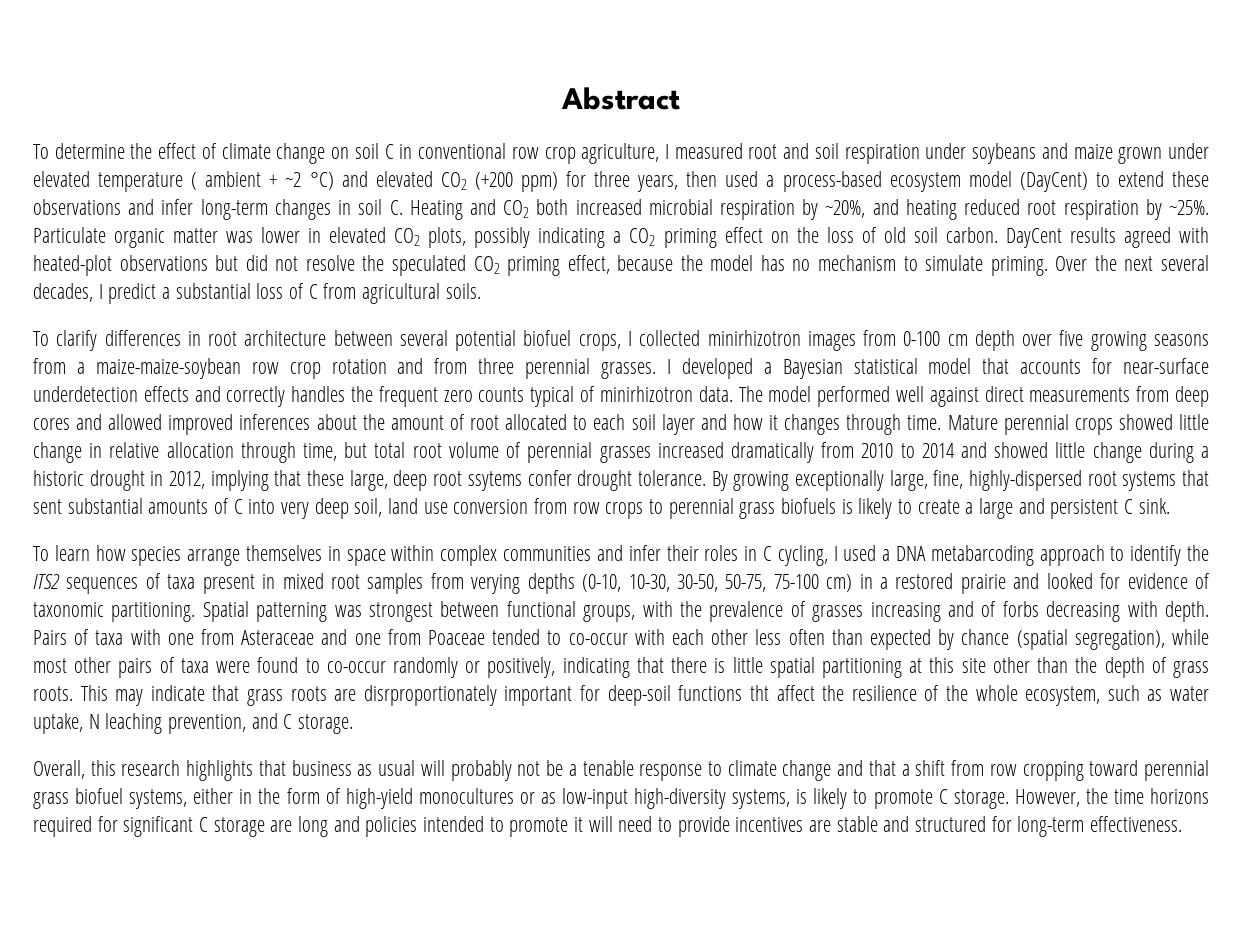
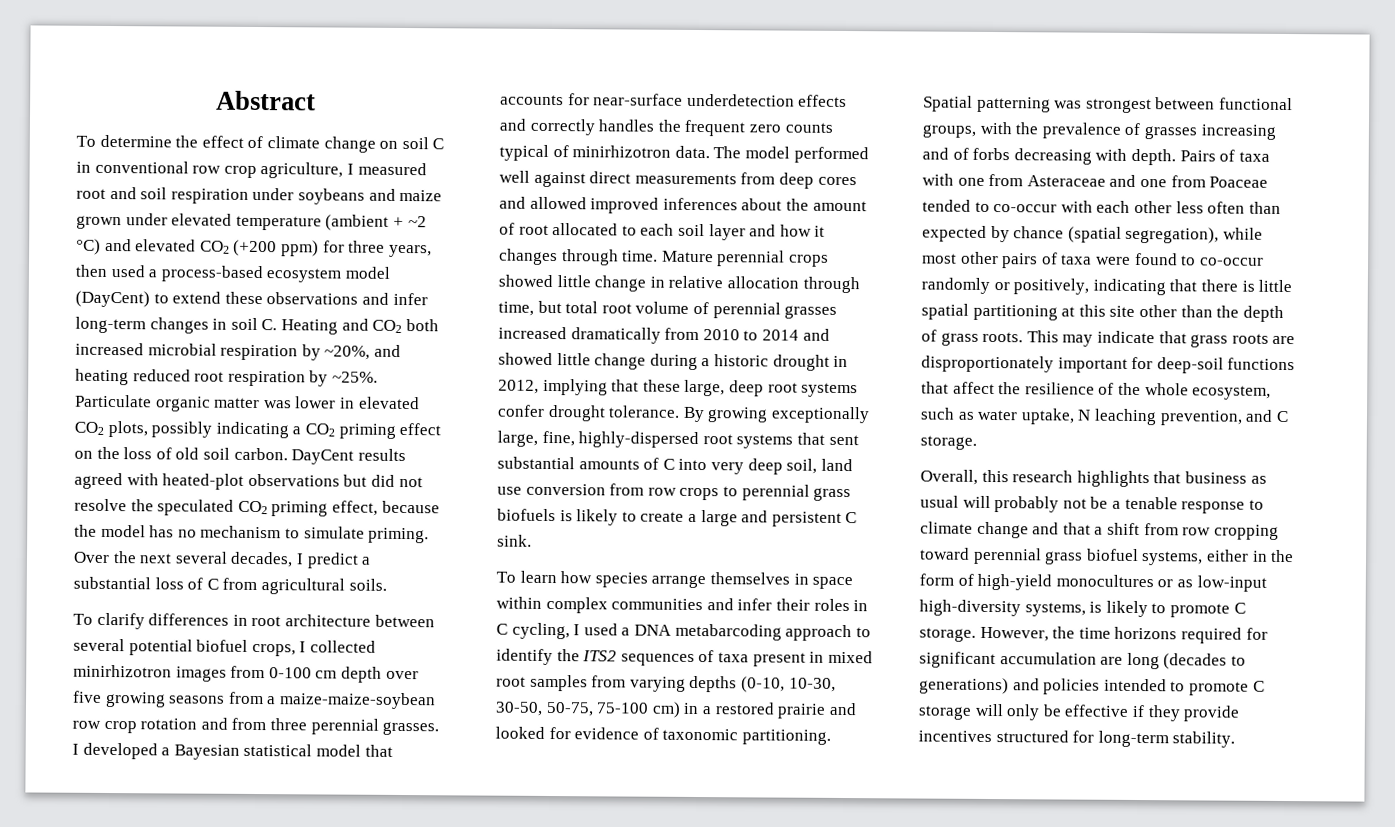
- To determine the effect of climate change on soil C in conventional row crop agriculture, I measured root and soil respiration under soybeans and maize grown under elevated temperature ( ambient + ~2 °C) and elevated CO2 (+200 ppm) for three years, then used a process-based ecosystem model (DayCent) to extend these observations and infer long-term changes in soil C. Heating and CO2 both increased microbial respiration by ~20%, and heating reduced root respiration by ~25%.
+ To determine the effect of climate change on soil C in conventional row crop agriculture, I measured root and soil respiration under soybeans and maize grown under elevated temperature (ambient + ~2 °C) and elevated CO2 (+200 ppm) for three years, then used a process-based ecosystem model (DayCent) to extend these observations and infer long-term changes in soil C. Heating and CO2 both increased microbial respiration by ~20%, and heating reduced root respiration by ~25%.
- Mature perennial crops showed little change in relative allocation through time, but total root volume of perennial grasses increased dramatically from 2010 to 2014 and showed little change during a historic drought in 2012, implying that these large, deep root ssytems confer drought tolerance.
+ Mature perennial crops showed little change in relative allocation through time, but total root volume of perennial grasses increased dramatically from 2010 to 2014 and showed little change during a historic drought in 2012, implying that these large, deep root systems confer drought tolerance.
- To learn how species arrange themselves in space within complex communities and infer their roles in C cycling, I used a DNA metabarcoding approach to identify the ITS2 sequences of taxa present in mixed root samples from verying depths (0-10, 10-30, 30-50, 50-75, 75-100 cm) in a restored prairie and looked for evidence of taxonomic partitioning.
+ To learn how species arrange themselves in space within complex communities and infer their roles in C cycling, I used a DNA metabarcoding approach to identify the ITS2 sequences of taxa present in mixed root samples from varying depths (0-10, 10-30, 30-50, 50-75, 75-100 cm) in a restored prairie and looked for evidence of taxonomic partitioning.
- This may indicate that grass roots are disrproportionately important for deep-soil functions tht affect the resilience of the whole ecosystem, such as water uptake, N leaching prevention, and C storage.
+ This may indicate that grass roots are disproportionately important for deep-soil functions that affect the resilience of the whole ecosystem, such as water uptake, N leaching prevention, and C storage.
- However, the time horizons required for significant C storage are long and policies intended to promote it will need to provide incentives are stable and structured for long-term effectiveness.
+ However, the time horizons required for significant accumulation are long (decades to generations) and policies intended to promote C storage will only be effective if they provide incentives structured for long-term stability.

